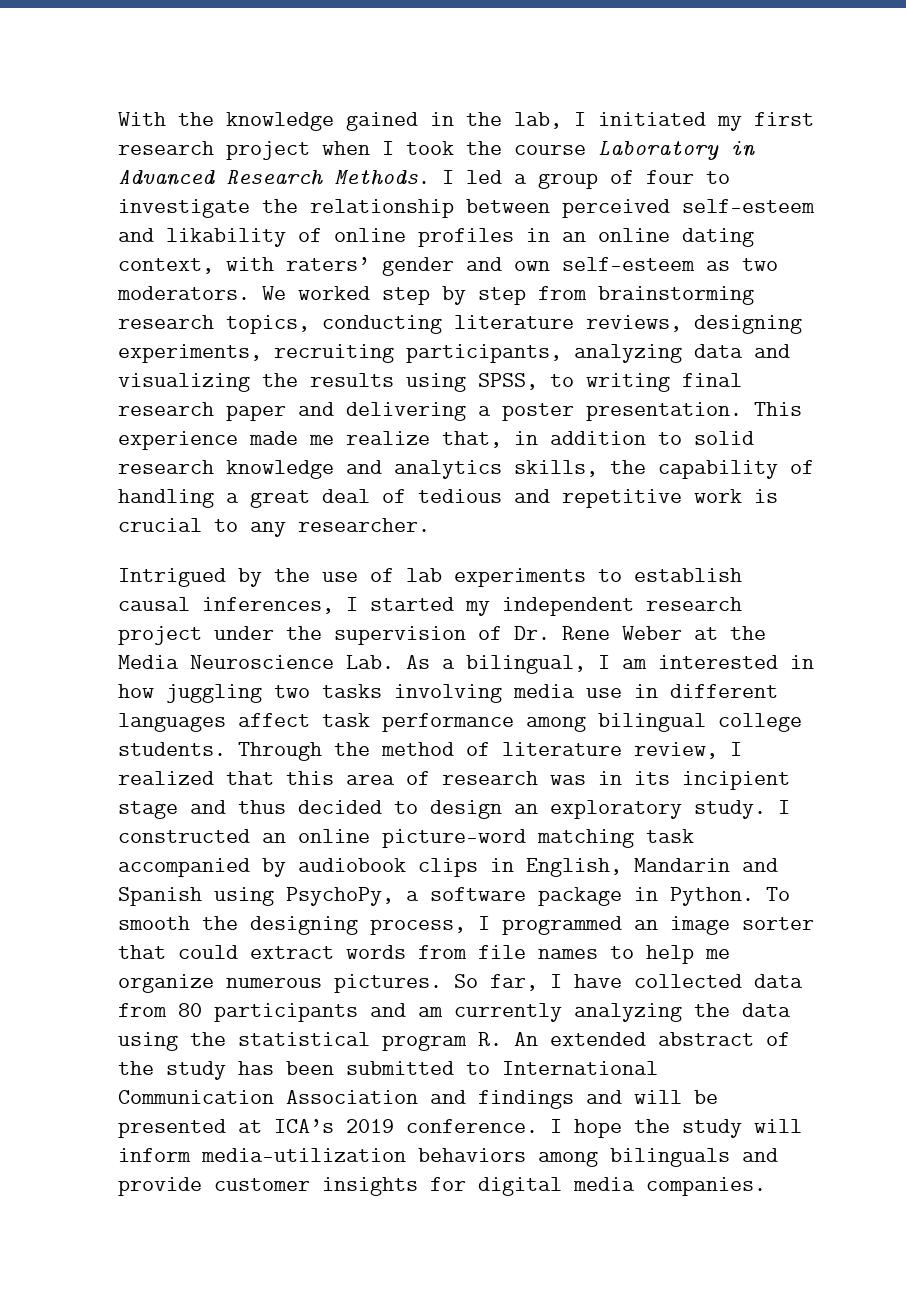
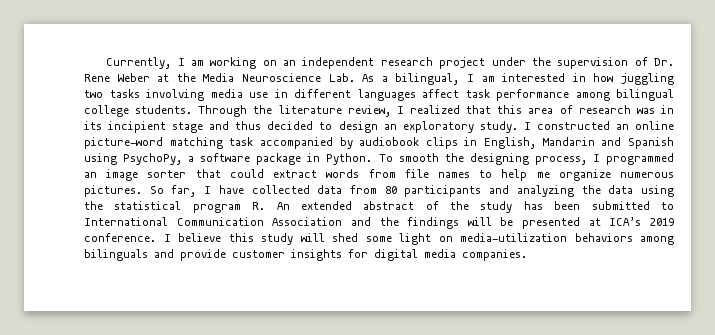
- With the knowledge gained in the lab, I initiated my first research project when I took the course Laboratory in Advanced Research Methods. I led a group of four to investigate the relationship between perceived self-esteem and likability of online profiles in an online dating context, with raters’ gender and own self-esteem as two moderators. We worked step by step from brainstorming research topics, conducting literature reviews, designing experiments, recruiting participants, analyzing data and visualizing the results using SPSS, to writing final research paper and delivering a poster presentation. This experience made me realize that, in addition to solid research knowledge and analytics skills, the capability of handling a great deal of tedious and repetitive work is crucial to any researcher.
- Intrigued by the use of lab experiments to establish causal inferences, I started my independent research project under the supervision of Dr. Rene Weber at the Media Neuroscience Lab. As a bilingual, I am interested in how juggling two tasks involving media use in different languages affect task performance among bilingual college students.
+ Currently, I am working on an independent research project under the supervision of Dr. Rene Weber at the Media Neuroscience Lab. As a bilingual, I am interested in how juggling two tasks involving media use in different languages affect task performance among bilingual college students.
- Through the method of literature review, I realized that this area of research was in its incipient stage and thus decided to design an exploratory study.
+ Through the literature review, I realized that this area of research was in its incipient stage and thus decided to design an exploratory study.
- So far, I have collected data from 80 participants and am currently analyzing the data using the statistical program R. An extended abstract of the study has been submitted to International Communication Association and findings and will be presented at ICA’s 2019 conference.
+ So far, I have collected data from 80 participants and analyzing the data using the statistical program R. An extended abstract of the study has been submitted to International Communication Association and the findings will be presented at ICA’s 2019 conference.
- I hope the study will inform media-utilization behaviors among bilinguals and provide customer insights for digital media companies.
+ I believe this study will shed some light on media-utilization behaviors among bilinguals and provide customer insights for digital media companies.

